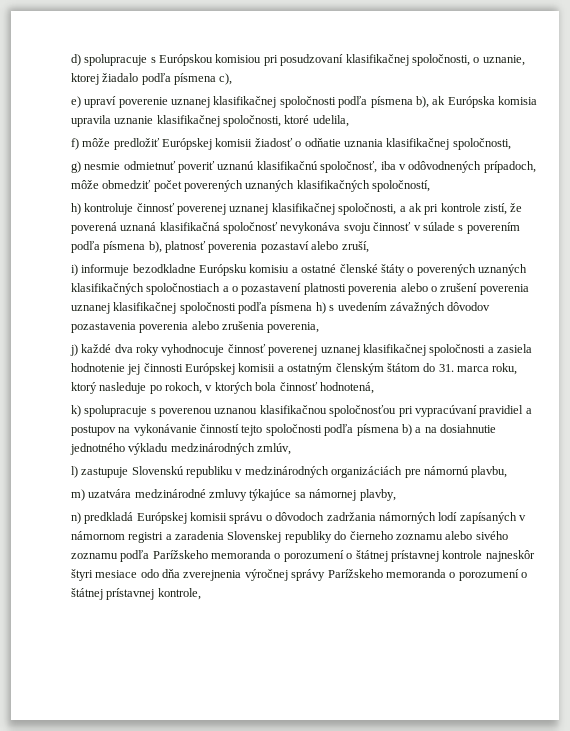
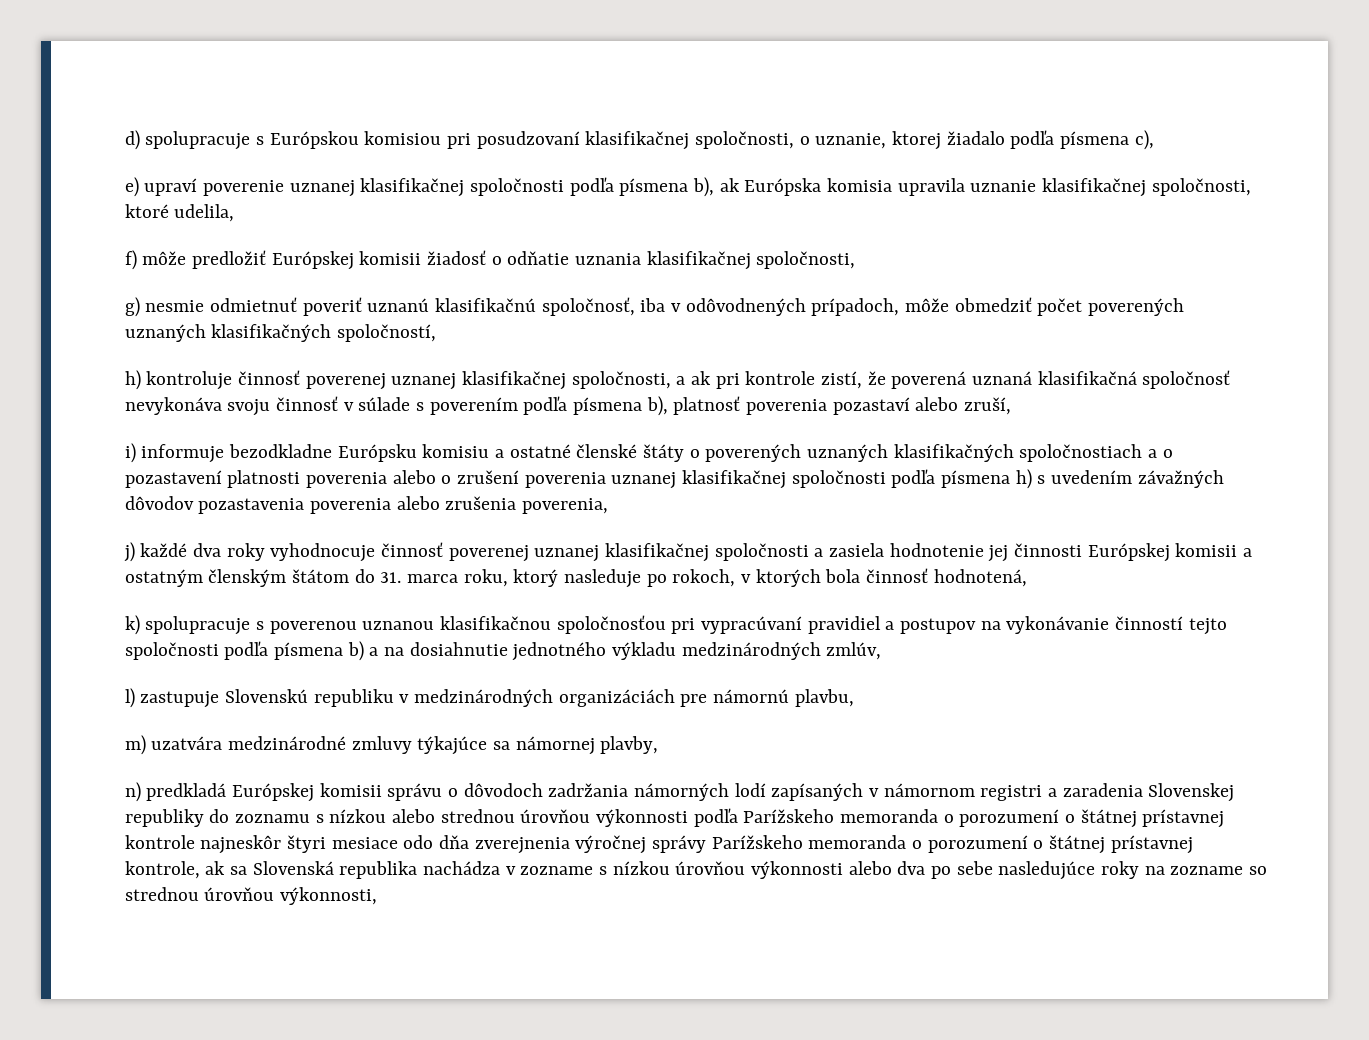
- n) predkladá Európskej komisii správu o dôvodoch zadržania námorných lodí zapísaných v námornom registri a zaradenia Slovenskej republiky do čierneho zoznamu alebo sivého zoznamu podľa Parížskeho memoranda o porozumení o štátnej prístavnej kontrole najneskôr štyri mesiace odo dňa zverejnenia výročnej správy Parížskeho memoranda o porozumení o štátnej prístavnej kontrole,
+ n) predkladá Európskej komisii správu o dôvodoch zadržania námorných lodí zapísaných v námornom registri a zaradenia Slovenskej republiky do zoznamu s nízkou alebo strednou úrovňou výkonnosti podľa Parížskeho memoranda o porozumení o štátnej prístavnej kontrole najneskôr štyri mesiace odo dňa zverejnenia výročnej správy Parížskeho memoranda o porozumení o štátnej prístavnej kontrole, ak sa Slovenská republika nachádza v zozname s nízkou úrovňou výkonnosti alebo dva po sebe nasledujúce roky na zozname so strednou úrovňou výkonnosti,

